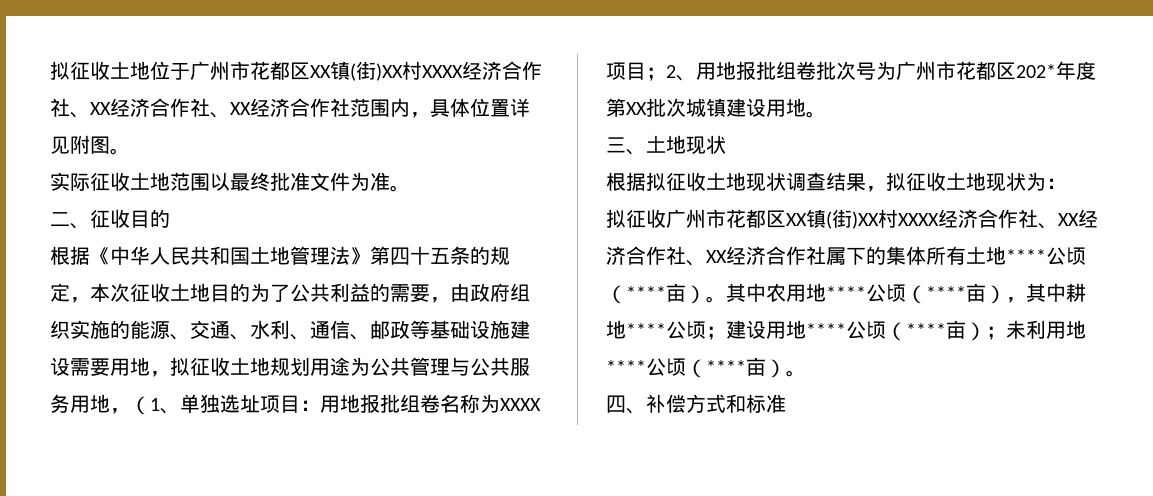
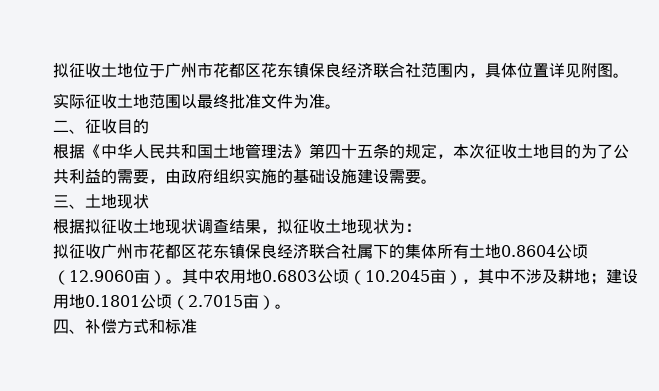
- 拟征收土地位于广州市花都区XX镇(街)XX村XXXX经济合作社、XX经济合作社、XX经济合作社范围内，具体位置详见附图。
+ 拟征收土地位于广州市花都区花东镇保良经济联合社范围内，具体位置详见附图。
- 根据《中华人民共和国土地管理法》第四十五条的规定，本次征收土地目的为了公共利益的需要，由政府组织实施的能源、交通、水利、通信、邮政等基础设施建设需要用地，拟征收土地规划用途为公共管理与公共服务用地，（1、单独选址项目：用地报批组卷名称为XXXX项目；2、用地报批组卷批次号为广州市花都区202*年度第XX批次城镇建设用地。
+ 根据《中华人民共和国土地管理法》第四十五条的规定，本次征收土地目的为了公共利益的需要，由政府组织实施的基础设施建设需要。
- 拟征收广州市花都区XX镇(街)XX村XXXX经济合作社、XX经济合作社、XX经济合作社属下的集体所有土地****公顷（****亩）。
+ 拟征收广州市花都区花东镇保良经济联合社属下的集体所有土地0.8604公顷（12.9060亩）。
- 其中农用地****公顷（****亩），其中耕地****公顷；建设用地****公顷（****亩）；未利用地****公顷（****亩）。
+ 其中农用地0.6803公顷（10.2045亩），其中不涉及耕地；建设用地0.1801公顷（2.7015亩）。

